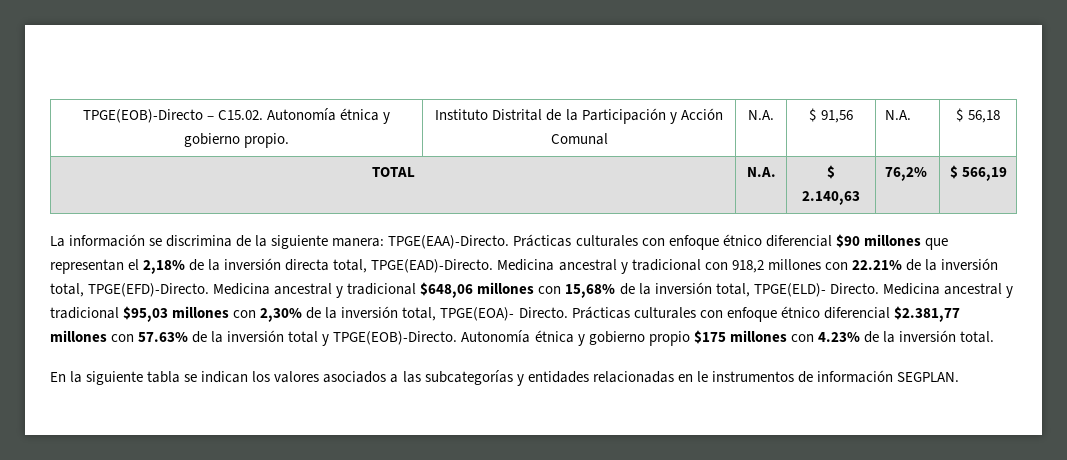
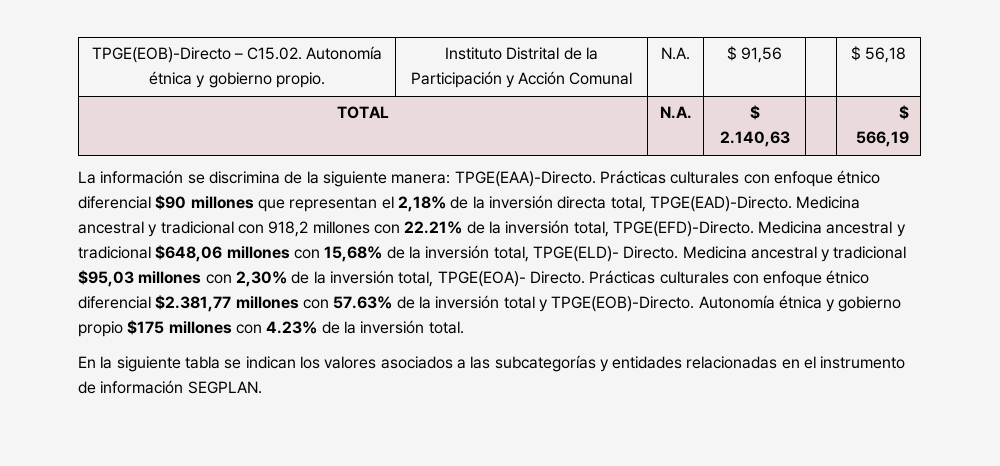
- TPGE(EOB)-Directo – C15.02. Autonomía étnica y gobierno propio. | Instituto Distrital de la Participación y Acción Comunal | N.A. | $ 91,56 | N.A. | $ 56,18
+ TPGE(EOB)-Directo – C15.02. Autonomía étnica y gobierno propio. | Instituto Distrital de la Participación y Acción Comunal | N.A. | $ 91,56 | | $ 56,18
- TOTAL | N.A. | $ 2.140,63 | 76,2% | $ 566,19
+ TOTAL | N.A. | $ 2.140,63 | | $ 566,19
- En la siguiente tabla se indican los valores asociados a las subcategorías y entidades relacionadas en le instrumentos de información SEGPLAN.
+ En la siguiente tabla se indican los valores asociados a las subcategorías y entidades relacionadas en el instrumento de información SEGPLAN.

